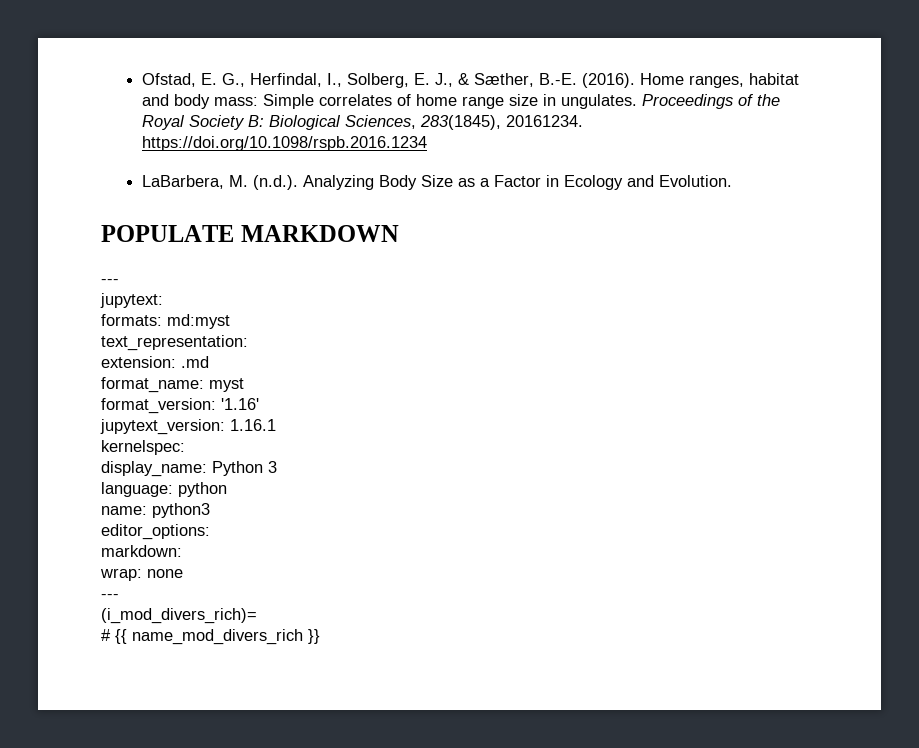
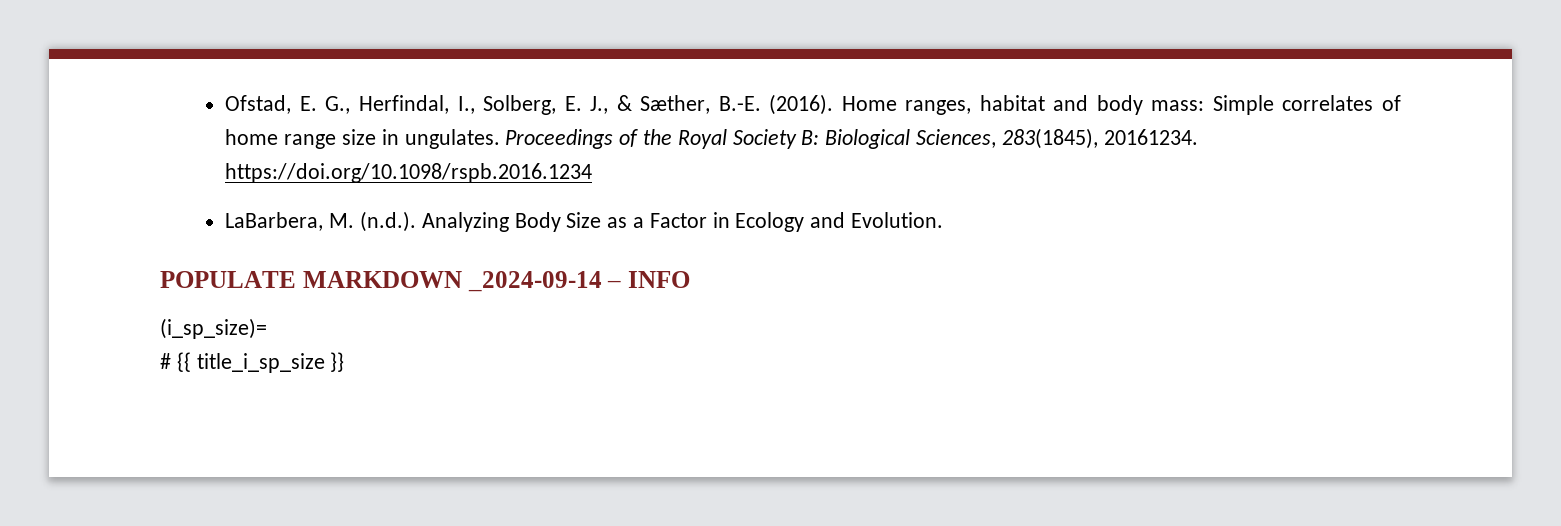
- POPULATE MARKDOWN
- ---
- jupytext:
- formats: md:myst
- text_representation:
- extension: .md
- format_name: myst
- format_version: '1.16'
- jupytext_version: 1.16.1
- kernelspec:
- display_name: Python 3
- language: python
- name: python3
- editor_options:
- markdown:
- wrap: none
- ---
- (i_mod_divers_rich)=
+ POPULATE MARKDOWN _2024-09-14 – INFO
+ (i_sp_size)=
- # {{ name_mod_divers_rich }}
+ # {{ title_i_sp_size }}

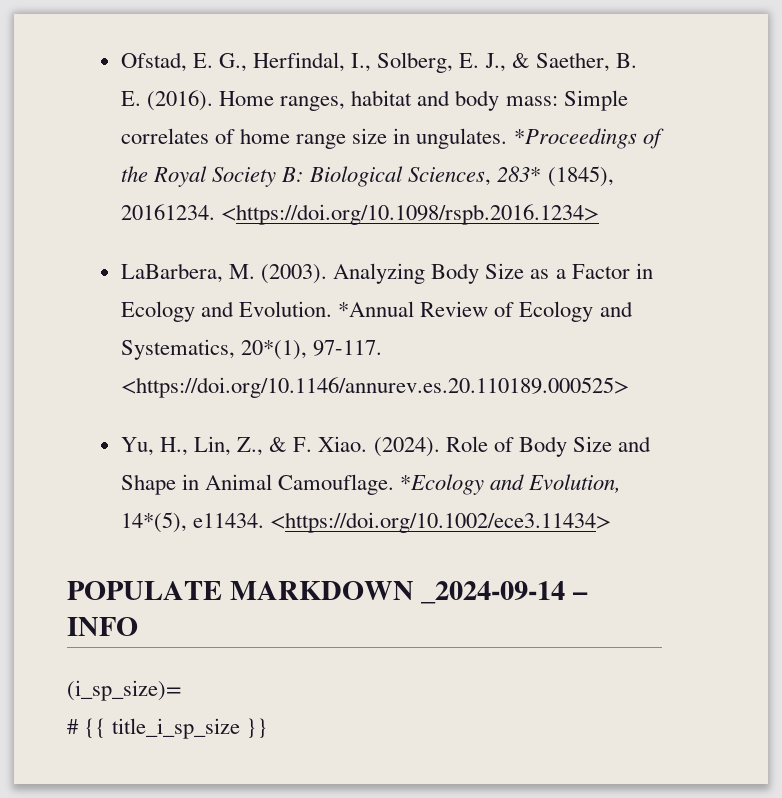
- Ofstad, E. G., Herfindal, I., Solberg, E. J., & Sæther, B.-E. (2016).
+ Ofstad, E. G., Herfindal, I., Solberg, E. J., & Saether, B. E. (2016).
- Proceedings of the Royal Society B: Biological Sciences, 283(1845), 20161234. https://doi.org/10.1098/rspb.2016.1234
+ *Proceedings of the Royal Society B: Biological Sciences, 283* (1845), 20161234. <https://doi.org/10.1098/rspb.2016.1234>
- LaBarbera, M. (n.d.). Analyzing Body Size as a Factor in Ecology and Evolution.
+ LaBarbera, M. (2003). Analyzing Body Size as a Factor in Ecology and Evolution. *Annual Review of Ecology and Systematics, 20*(1), 97-117. <https://doi.org/10.1146/annurev.es.20.110189.000525>
+ Yu, H., Lin, Z., & F. Xiao. (2024). Role of Body Size and Shape in Animal Camouflage. *Ecology and Evolution, 14*(5), e11434. <https://doi.org/10.1002/ece3.11434>

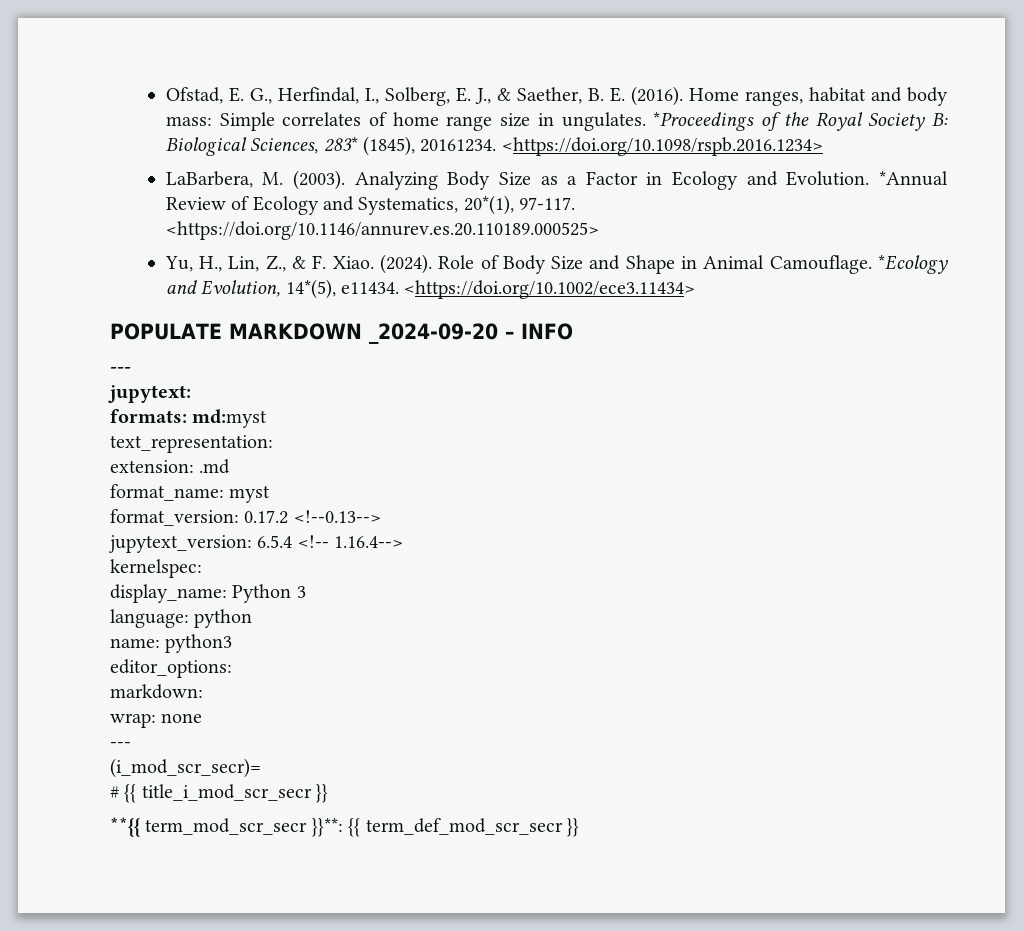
- POPULATE MARKDOWN _2024-09-14 – INFO
- (i_sp_size)=
+ POPULATE MARKDOWN _2024-09-20 – INFO
+ ---
+ jupytext:
+ formats: md:myst
+ text_representation:
+ extension: .md
+ format_name: myst
+ format_version: 0.17.2 <!--0.13-->
+ jupytext_version: 6.5.4 <!-- 1.16.4-->
+ kernelspec:
+ display_name: Python 3
+ language: python
+ name: python3
+ editor_options:
+ markdown:
+ wrap: none
+ ---
+ (i_mod_scr_secr)=
- # {{ title_i_sp_size }}
+ # {{ title_i_mod_scr_secr }}
+ **{{ term_mod_scr_secr }}**: {{ term_def_mod_scr_secr }}

